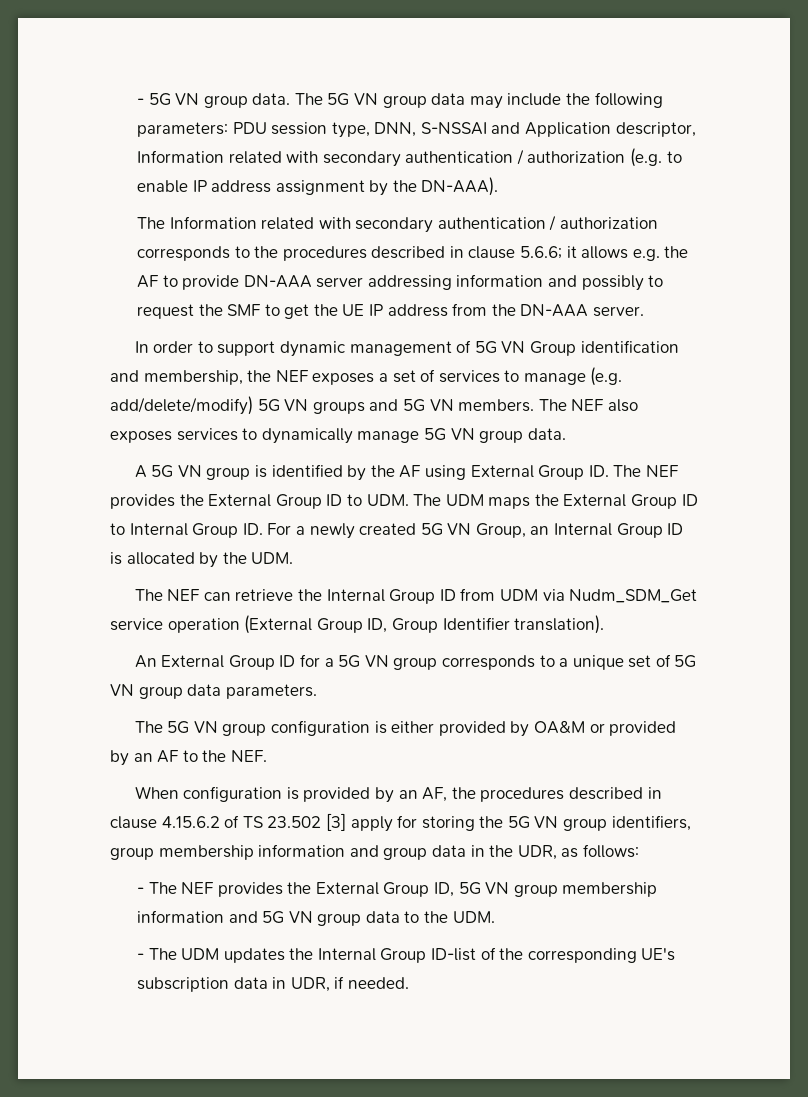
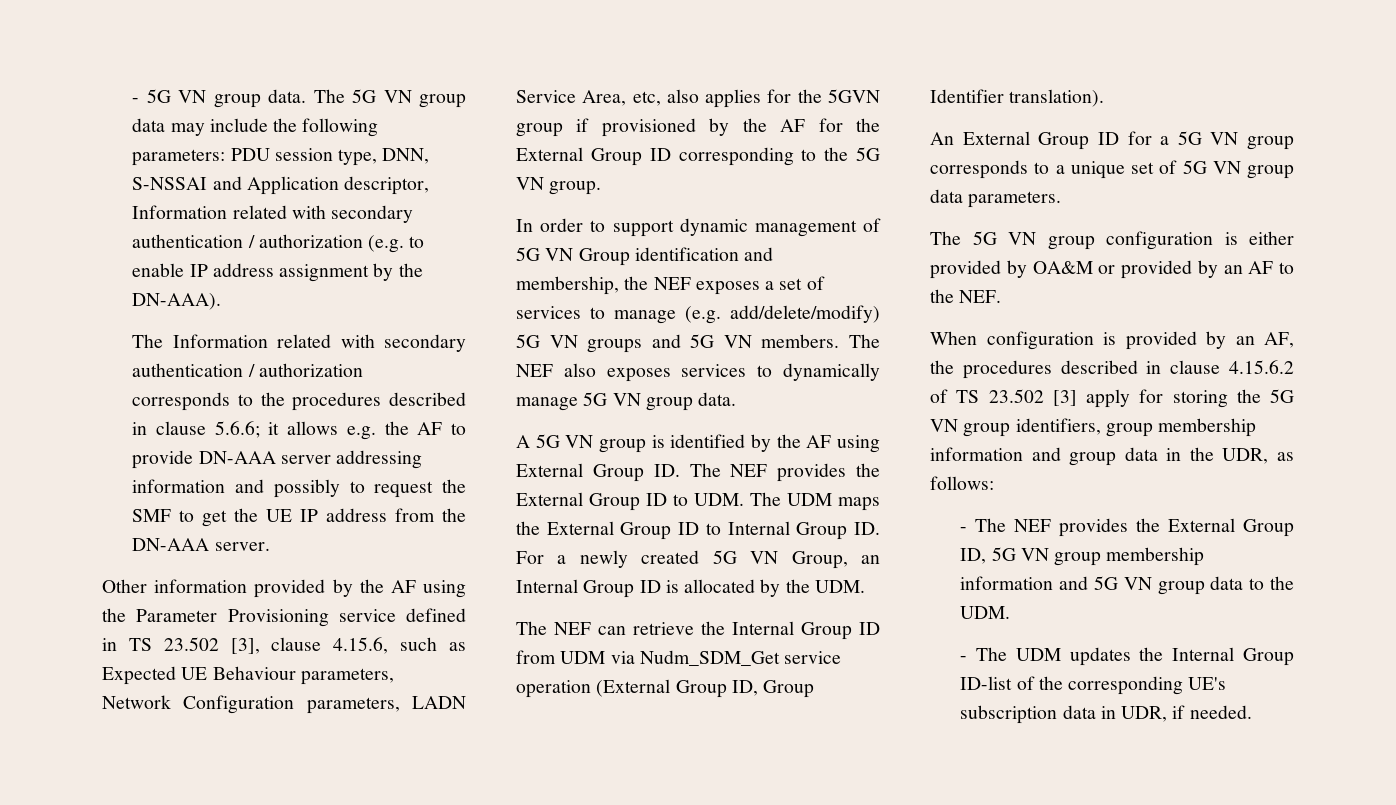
+ Other information provided by the AF using the Parameter Provisioning service defined in TS 23.502 [3], clause 4.15.6, such as Expected UE Behaviour parameters, Network Configuration parameters, LADN Service Area, etc, also applies for the 5GVN group if provisioned by the AF for the External Group ID corresponding to the 5G VN group.

